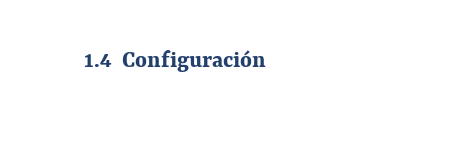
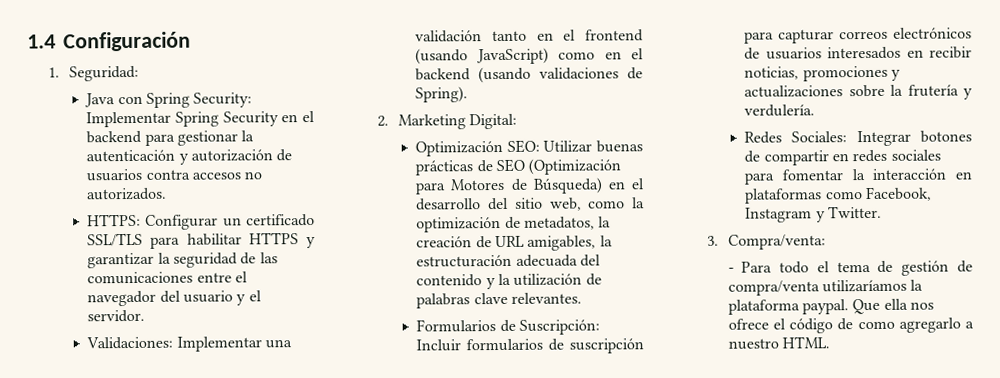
+ 1. Seguridad:
+ Java con Spring Security: Implementar Spring Security en el backend para gestionar la autenticación y autorización de usuarios contra accesos no autorizados.
+ HTTPS: Configurar un certificado SSL/TLS para habilitar HTTPS y garantizar la seguridad de las comunicaciones entre el navegador del usuario y el servidor.
+ Validaciones: Implementar una validación tanto en el frontend (usando JavaScript) como en el backend (usando validaciones de Spring).
+ 2. Marketing Digital:
+ Optimización SEO: Utilizar buenas prácticas de SEO (Optimización para Motores de Búsqueda) en el desarrollo del sitio web, como la optimización de metadatos, la creación de URL amigables, la estructuración adecuada del contenido y la utilización de palabras clave relevantes.
+ Formularios de Suscripción: Incluir formularios de suscripción para capturar correos electrónicos de usuarios interesados en recibir noticias, promociones y actualizaciones sobre la frutería y verdulería.
+ Redes Sociales: Integrar botones de compartir en redes sociales para fomentar la interacción en plataformas como Facebook, Instagram y Twitter.
+ 3. Compra/venta:
+ - Para todo el tema de gestión de compra/venta utilizaríamos la plataforma paypal. Que ella nos ofrece el código de como agregarlo a nuestro HTML.

